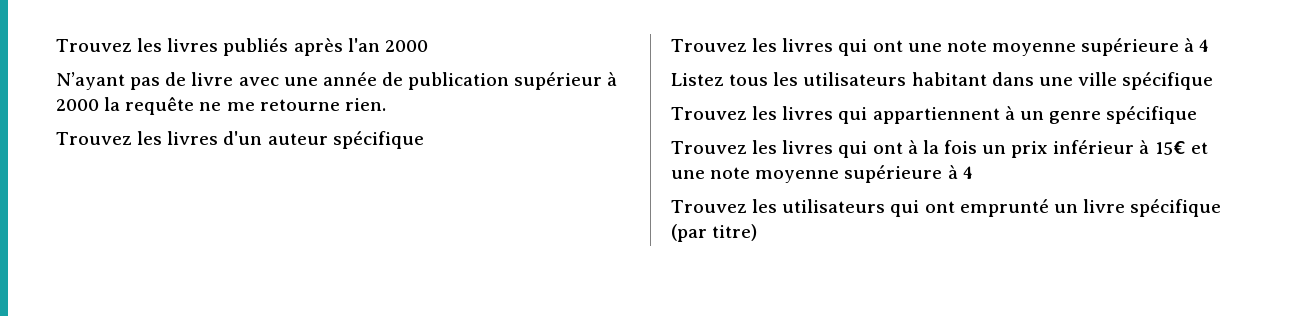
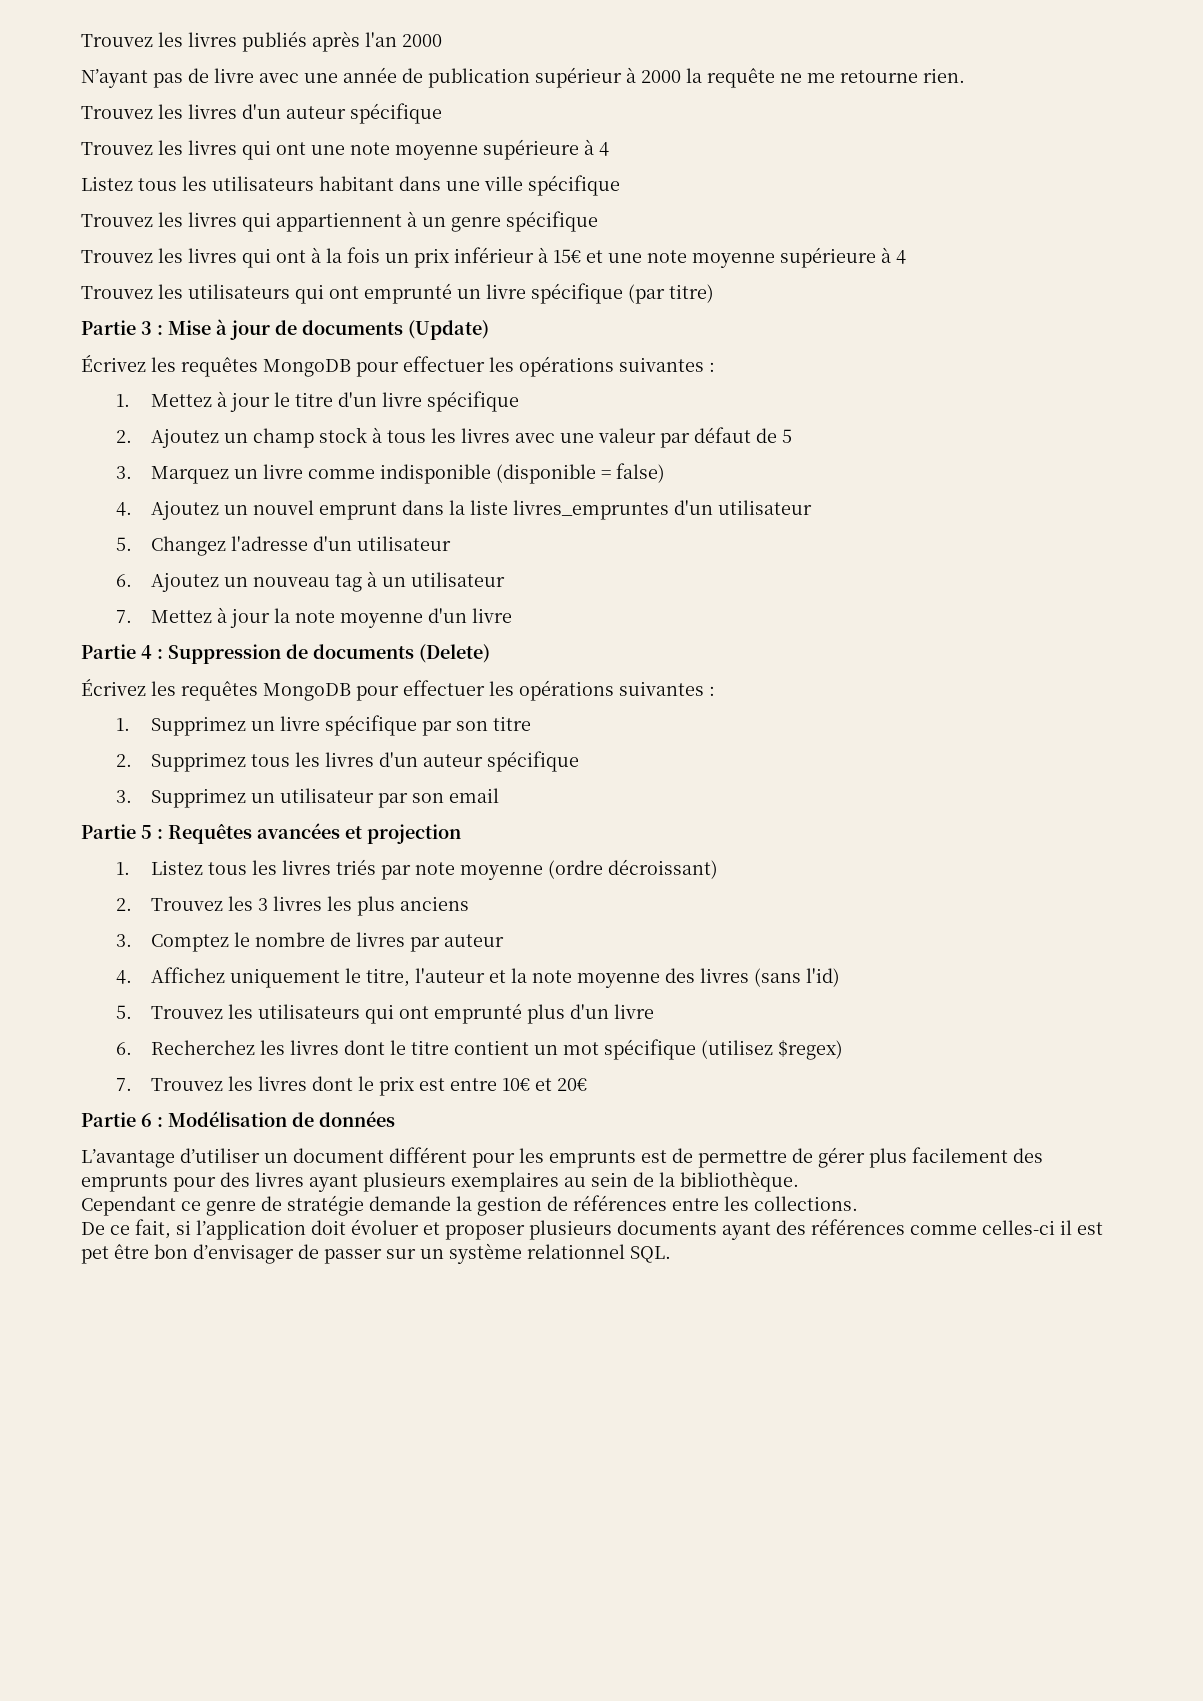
+ Partie 3 : Mise à jour de documents (Update)
+ Écrivez les requêtes MongoDB pour effectuer les opérations suivantes :
+ 1. Mettez à jour le titre d'un livre spécifique
+ 2. Ajoutez un champ stock à tous les livres avec une valeur par défaut de 5
+ 3. Marquez un livre comme indisponible (disponible = false)
+ 4. Ajoutez un nouvel emprunt dans la liste livres_empruntes d'un utilisateur
+ 5. Changez l'adresse d'un utilisateur
+ 6. Ajoutez un nouveau tag à un utilisateur
+ 7. Mettez à jour la note moyenne d'un livre
+ Partie 4 : Suppression de documents (Delete)
+ Écrivez les requêtes MongoDB pour effectuer les opérations suivantes :
+ 1. Supprimez un livre spécifique par son titre
+ 2. Supprimez tous les livres d'un auteur spécifique
+ 3. Supprimez un utilisateur par son email
+ Partie 5 : Requêtes avancées et projection
+ 1. Listez tous les livres triés par note moyenne (ordre décroissant)
+ 2. Trouvez les 3 livres les plus anciens
+ 3. Comptez le nombre de livres par auteur
+ 4. Affichez uniquement le titre, l'auteur et la note moyenne des livres (sans l'id)
+ 5. Trouvez les utilisateurs qui ont emprunté plus d'un livre
+ 6. Recherchez les livres dont le titre contient un mot spécifique (utilisez $regex)
+ 7. Trouvez les livres dont le prix est entre 10€ et 20€
+ Partie 6 : Modélisation de données
+ L’avantage d’utiliser un document différent pour les emprunts est de permettre de gérer plus facilement des emprunts pour des livres ayant plusieurs exemplaires au sein de la bibliothèque.
+ Cependant ce genre de stratégie demande la gestion de références entre les collections.
+ De ce fait, si l’application doit évoluer et proposer plusieurs documents ayant des références comme celles-ci il est pet être bon d’envisager de passer sur un système relationnel SQL.

